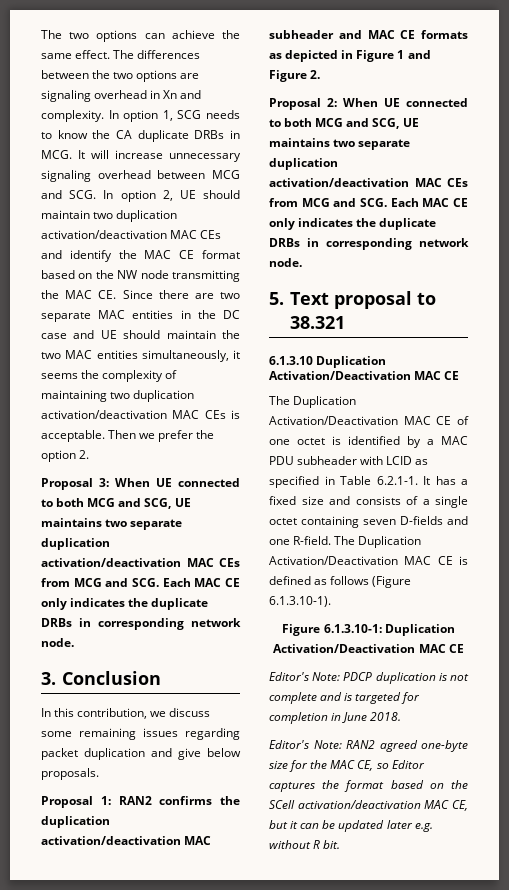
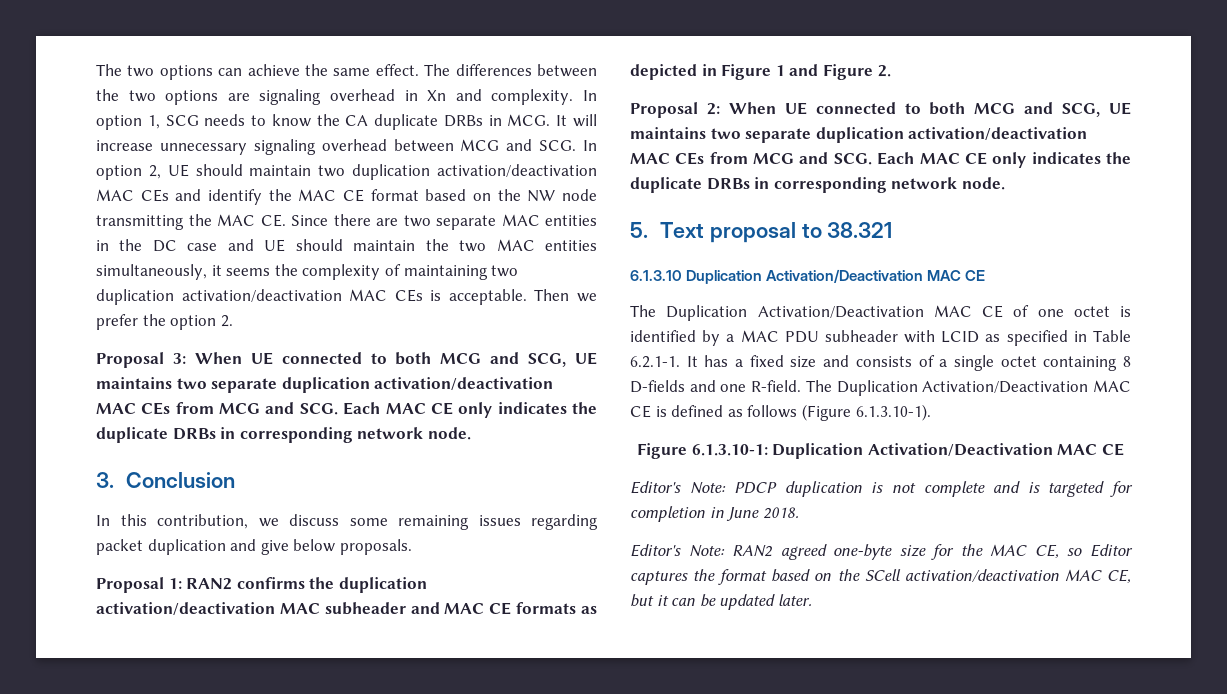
- The Duplication Activation/Deactivation MAC CE of one octet is identified by a MAC PDU subheader with LCID as specified in Table 6.2.1-1. It has a fixed size and consists of a single octet containing seven D-fields and one R-field.
+ The Duplication Activation/Deactivation MAC CE of one octet is identified by a MAC PDU subheader with LCID as specified in Table 6.2.1-1. It has a fixed size and consists of a single octet containing 8 D-fields and one R-field.
- Editor's Note: RAN2 agreed one-byte size for the MAC CE, so Editor captures the format based on the SCell activation/deactivation MAC CE, but it can be updated later e.g. without R bit.
+ Editor's Note: RAN2 agreed one-byte size for the MAC CE, so Editor captures the format based on the SCell activation/deactivation MAC CE, but it can be updated later.

